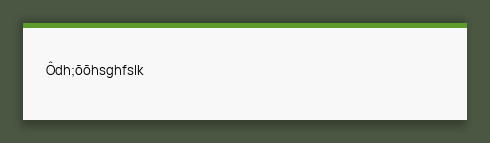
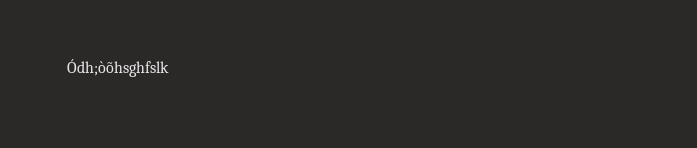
- Ôdh;õõhsghfslk
+ Ódh;òõhsghfslk

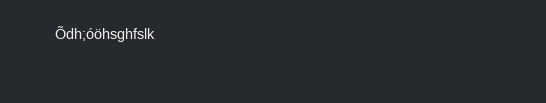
- Ódh;òõhsghfslk
+ Õdh;óöhsghfslk

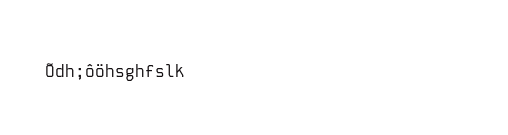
- Õdh;óöhsghfslk
+ Õdh;ôöhsghfslk

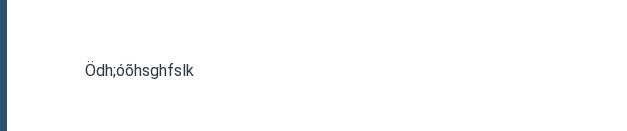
- Õdh;ôöhsghfslk
+ Ödh;óõhsghfslk

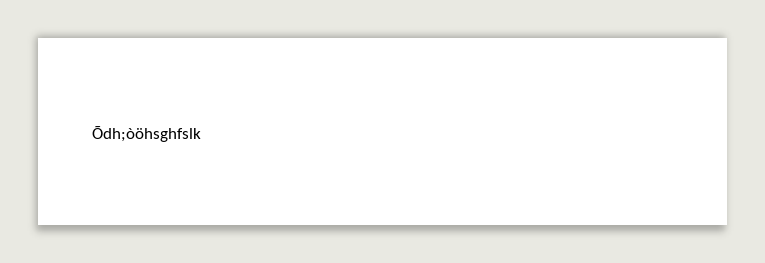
- Ödh;óõhsghfslk
+ Õdh;òöhsghfslk

